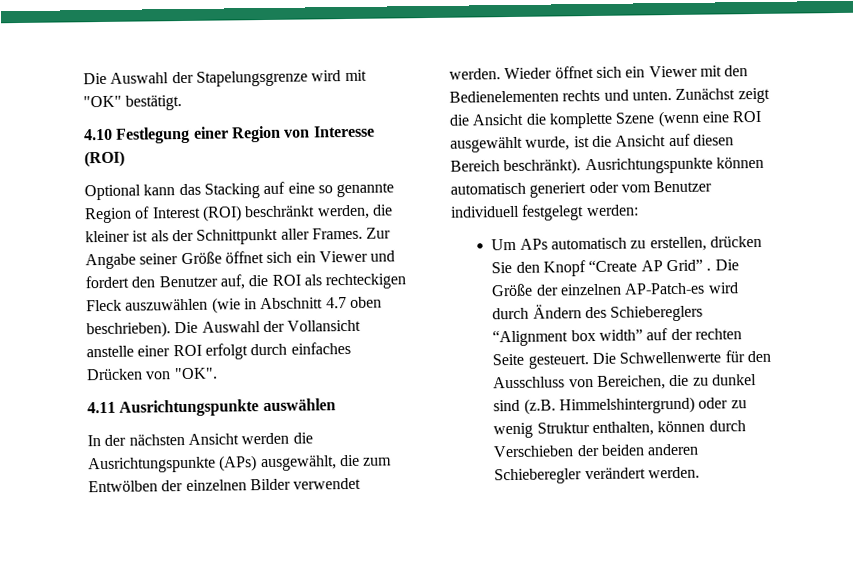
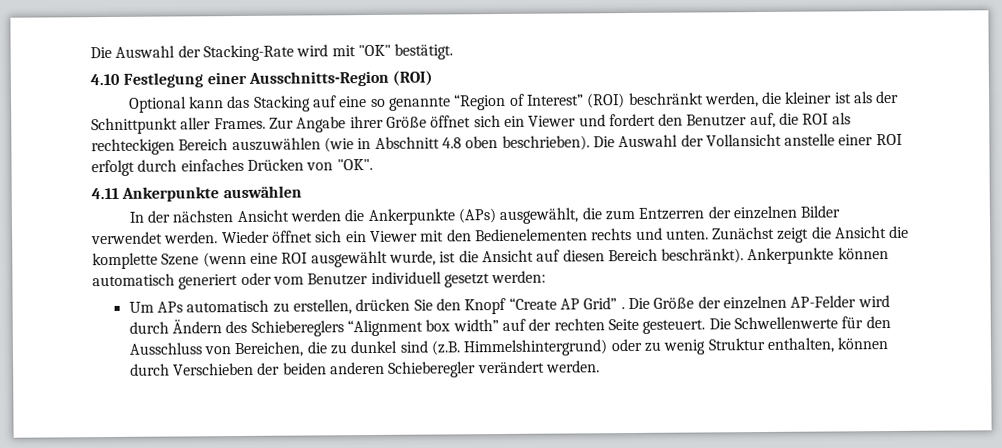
- Die Auswahl der Stapelungsgrenze wird mit "OK" bestätigt.
+ Die Auswahl der Stacking-Rate wird mit "OK" bestätigt.
- 4.10 Festlegung einer Region von Interesse (ROI)
+ 4.10 Festlegung einer Ausschnitts-Region (ROI)
- Optional kann das Stacking auf eine so genannte Region of Interest (ROI) beschränkt werden, die kleiner ist als der Schnittpunkt aller Frames.
+ Optional kann das Stacking auf eine so genannte “Region of Interest” (ROI) beschränkt werden, die kleiner ist als der Schnittpunkt aller Frames.
- Zur Angabe seiner Größe öffnet sich ein Viewer und fordert den Benutzer auf, die ROI als rechteckigen Fleck auszuwählen (wie in Abschnitt 4.7 oben beschrieben).
+ Zur Angabe ihrer Größe öffnet sich ein Viewer und fordert den Benutzer auf, die ROI als rechteckigen Bereich auszuwählen (wie in Abschnitt 4.8 oben beschrieben).
- 4.11 Ausrichtungspunkte auswählen
+ 4.11 Ankerpunkte auswählen
- In der nächsten Ansicht werden die Ausrichtungspunkte (APs) ausgewählt, die zum Entwölben der einzelnen Bilder verwendet werden.
+ In der nächsten Ansicht werden die Ankerpunkte (APs) ausgewählt, die zum Entzerren der einzelnen Bilder verwendet werden.
- Ausrichtungspunkte können automatisch generiert oder vom Benutzer individuell festgelegt werden:
+ Ankerpunkte können automatisch generiert oder vom Benutzer individuell gesetzt werden:
- Die Größe der einzelnen AP-Patch-es wird durch Ändern des Schiebereglers “Alignment box width” auf der rechten Seite gesteuert.
+ Die Größe der einzelnen AP-Felder wird durch Ändern des Schiebereglers “Alignment box width” auf der rechten Seite gesteuert.

